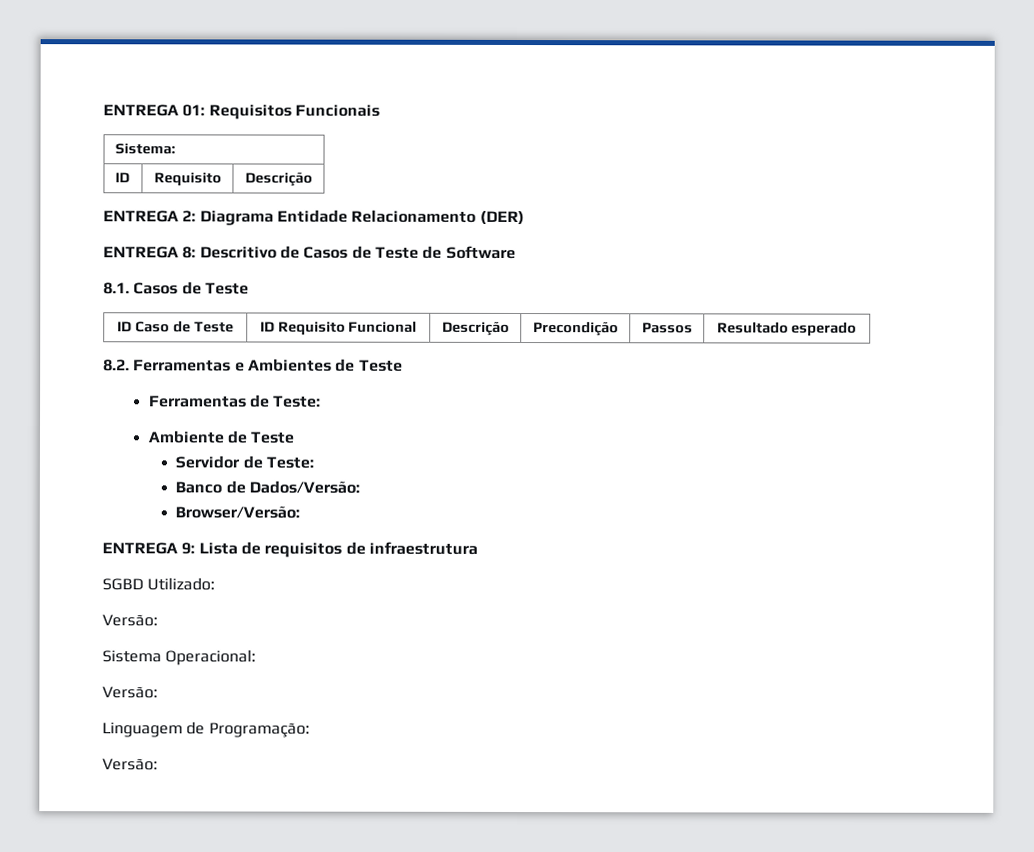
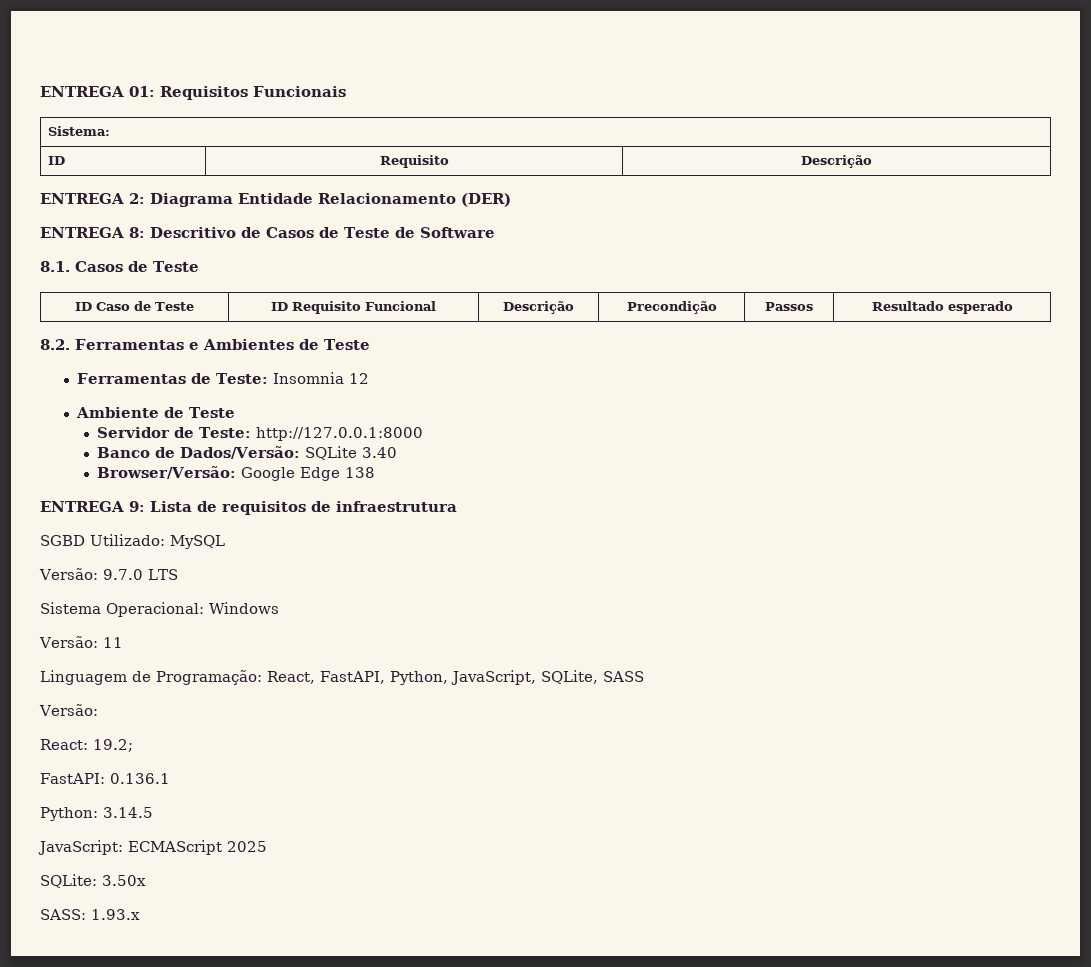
- Ferramentas de Teste:
+ Ferramentas de Teste: Insomnia 12
- Servidor de Teste:
+ Servidor de Teste: http://127.0.0.1:8000
- Banco de Dados/Versão:
+ Banco de Dados/Versão: SQLite 3.40
- Browser/Versão:
+ Browser/Versão: Google Edge 138
- SGBD Utilizado:
- Versão:
+ SGBD Utilizado: MySQL
+ Versão: 9.7.0 LTS
- Sistema Operacional:
- Versão:
+ Sistema Operacional: Windows
+ Versão: 11
- Linguagem de Programação:
+ Linguagem de Programação: React, FastAPI, Python, JavaScript, SQLite, SASS
  Versão:
+ React: 19.2;
+ FastAPI: 0.136.1
+ Python: 3.14.5
+ JavaScript: ECMAScript 2025
+ SQLite: 3.50x
+ SASS: 1.93.x

